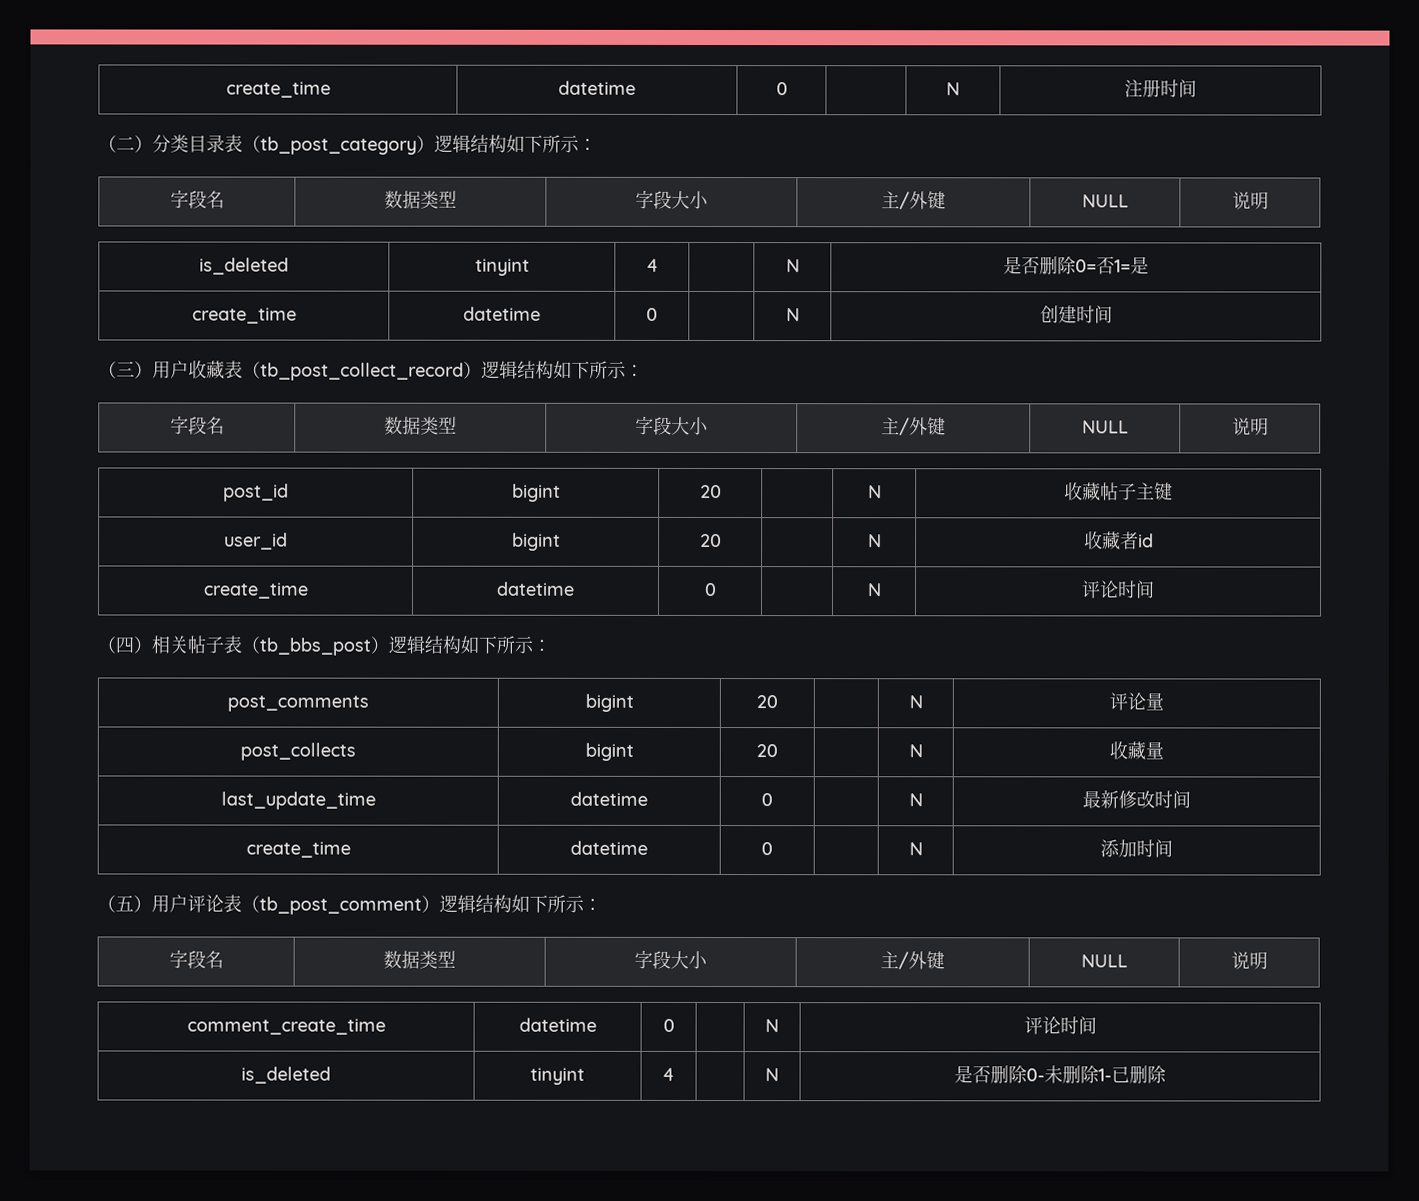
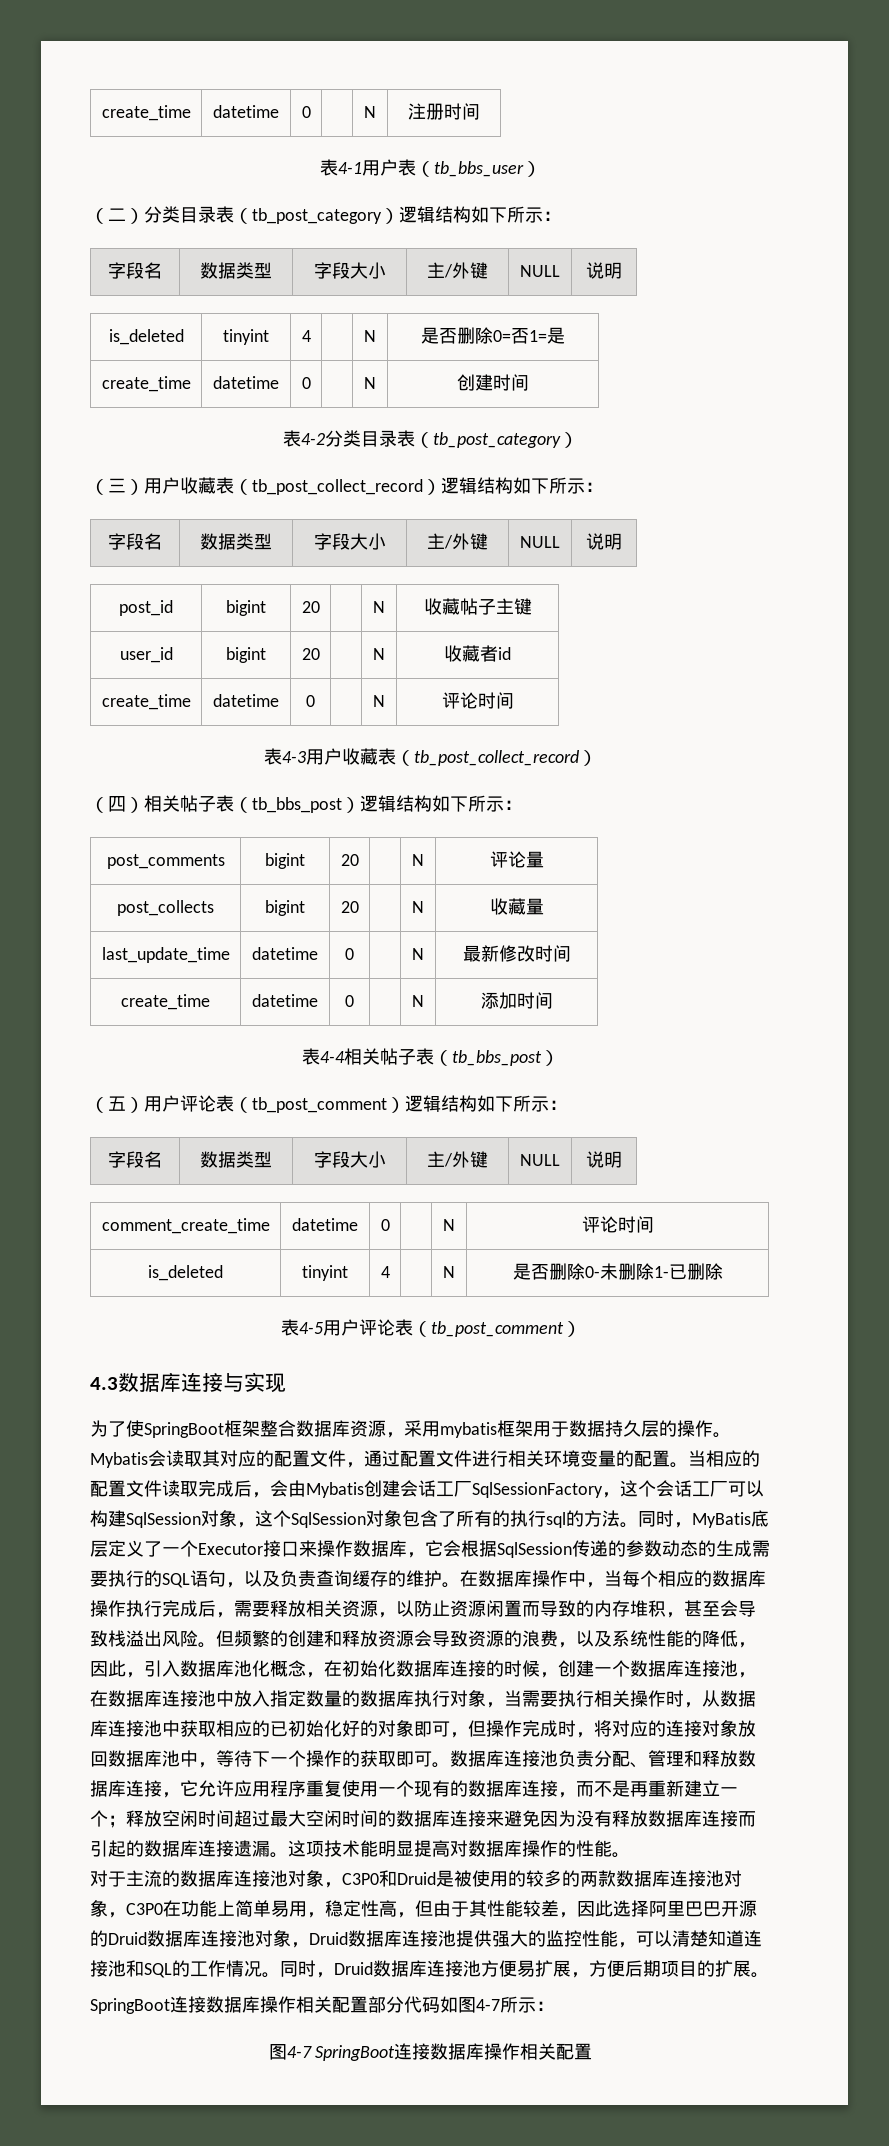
+ 表4-1用户表（tb_bbs_user）
+ 表4-2分类目录表（tb_post_category）
+ 表4-3用户收藏表（tb_post_collect_record）
+ 表4-4相关帖子表（tb_bbs_post）
+ 表4-5用户评论表（tb_post_comment）
+ 4.3数据库连接与实现
+ 为了使SpringBoot框架整合数据库资源，采用mybatis框架用于数据持久层的操作。Mybatis会读取其对应的配置文件，通过配置文件进行相关环境变量的配置。当相应的配置文件读取完成后，会由Mybatis创建会话工厂SqlSessionFactory，这个会话工厂可以构建SqlSession对象，这个SqlSession对象包含了所有的执行sql的方法。同时，MyBatis底层定义了一个Executor接口来操作数据库，它会根据SqlSession传递的参数动态的生成需要执行的SQL语句，以及负责查询缓存的维护。在数据库操作中，当每个相应的数据库操作执行完成后，需要释放相关资源，以防止资源闲置而导致的内存堆积，甚至会导致栈溢出风险。但频繁的创建和释放资源会导致资源的浪费，以及系统性能的降低，因此，引入数据库池化概念，在初始化数据库连接的时候，创建一个数据库连接池，在数据库连接池中放入指定数量的数据库执行对象，当需要执行相关操作时，从数据库连接池中获取相应的已初始化好的对象即可，但操作完成时，将对应的连接对象放回数据库池中，等待下一个操作的获取即可。数据库连接池负责分配、管理和释放数据库连接，它允许应用程序重复使用一个现有的数据库连接，而不是再重新建立一个；释放空闲时间超过最大空闲时间的数据库连接来避免因为没有释放数据库连接而引起的数据库连接遗漏。这项技术能明显提高对数据库操作的性能。
+ 对于主流的数据库连接池对象，C3P0和Druid是被使用的较多的两款数据库连接池对象，C3P0在功能上简单易用，稳定性高，但由于其性能较差，因此选择阿里巴巴开源的Druid数据库连接池对象，Druid数据库连接池提供强大的监控性能，可以清楚知道连接池和SQL的工作情况。同时，Druid数据库连接池方便易扩展，方便后期项目的扩展。
+ SpringBoot连接数据库操作相关配置部分代码如图4-7所示：
+ 图4-7 SpringBoot连接数据库操作相关配置

